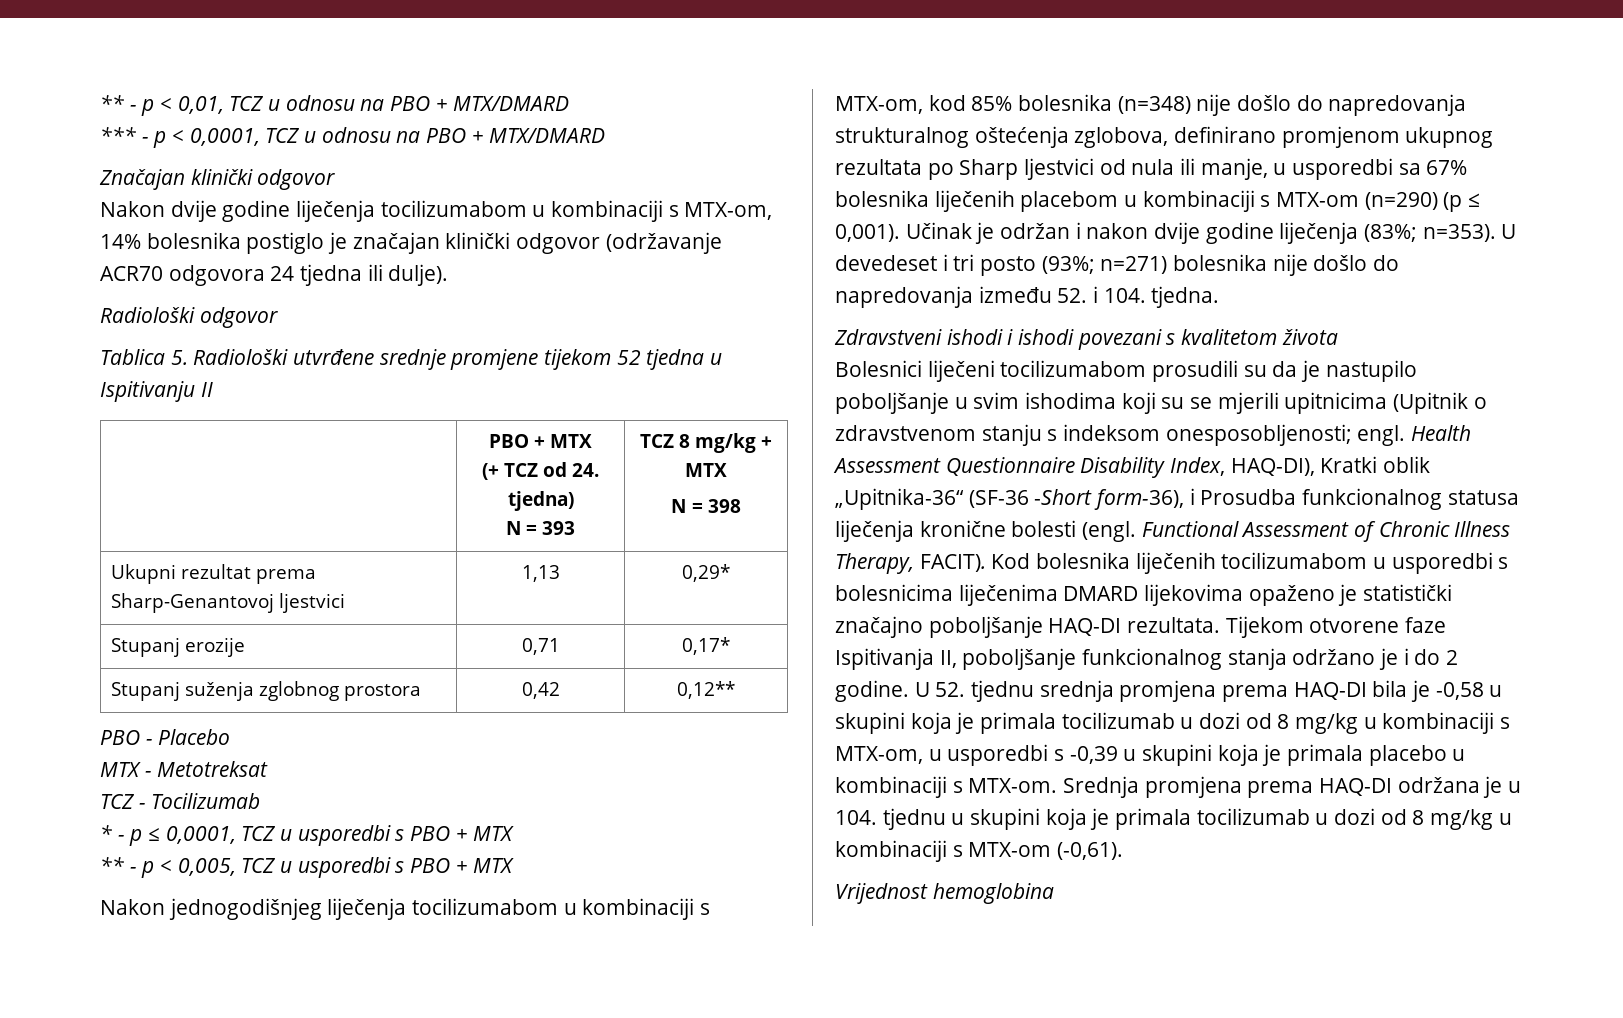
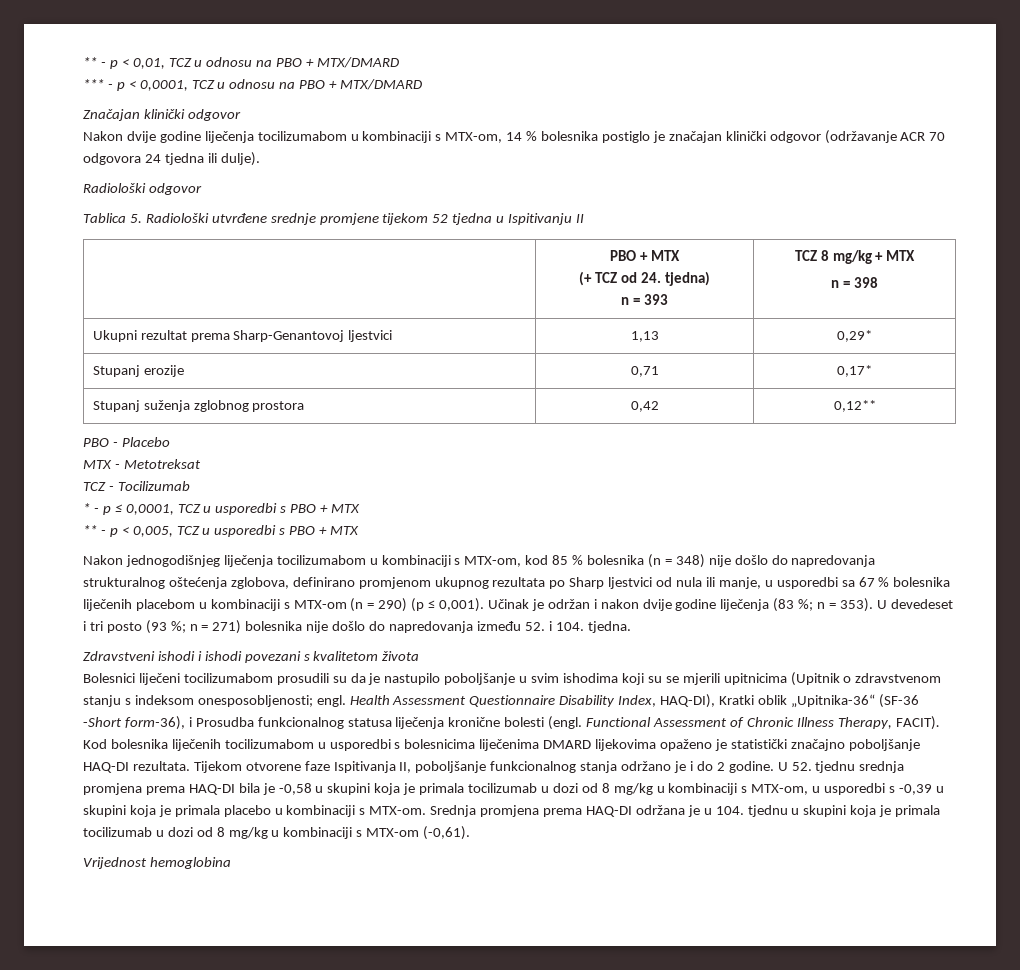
- Nakon dvije godine liječenja tocilizumabom u kombinaciji s MTX-om, 14% bolesnika postiglo je značajan klinički odgovor (održavanje ACR70 odgovora 24 tjedna ili dulje).
+ Nakon dvije godine liječenja tocilizumabom u kombinaciji s MTX-om, 14 % bolesnika postiglo je značajan klinički odgovor (održavanje ACR 70 odgovora 24 tjedna ili dulje).
  | PBO + MTX
  (+ TCZ od 24. tjedna)
- N = 393 | TCZ 8 mg/kg + MTX
- N = 398
+ n = 393 | TCZ 8 mg/kg + MTX
+ n = 398
- Nakon jednogodišnjeg liječenja tocilizumabom u kombinaciji s MTX-om, kod 85% bolesnika (n=348) nije došlo do napredovanja strukturalnog oštećenja zglobova, definirano promjenom ukupnog rezultata po Sharp ljestvici od nula ili manje, u usporedbi sa 67% bolesnika liječenih placebom u kombinaciji s MTX-om (n=290) (p ≤ 0,001).
+ Nakon jednogodišnjeg liječenja tocilizumabom u kombinaciji s MTX-om, kod 85 % bolesnika (n = 348) nije došlo do napredovanja strukturalnog oštećenja zglobova, definirano promjenom ukupnog rezultata po Sharp ljestvici od nula ili manje, u usporedbi sa 67 % bolesnika liječenih placebom u kombinaciji s MTX-om (n = 290) (p ≤ 0,001).
- Učinak je održan i nakon dvije godine liječenja (83%; n=353).
+ Učinak je održan i nakon dvije godine liječenja (83 %; n = 353).
- U devedeset i tri posto (93%; n=271) bolesnika nije došlo do napredovanja između 52. i 104. tjedna.
+ U devedeset i tri posto (93 %; n = 271) bolesnika nije došlo do napredovanja između 52. i 104. tjedna.

